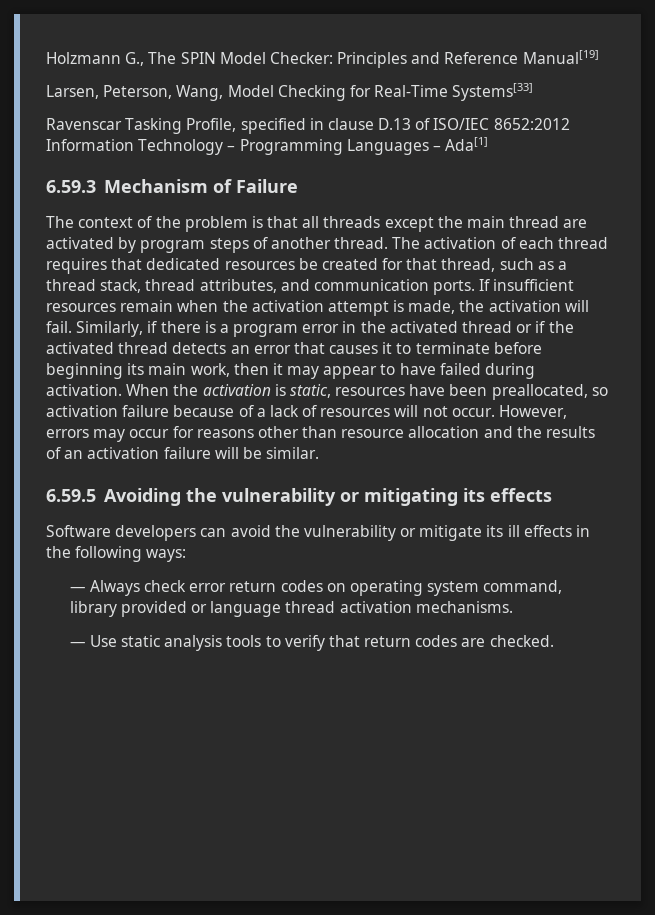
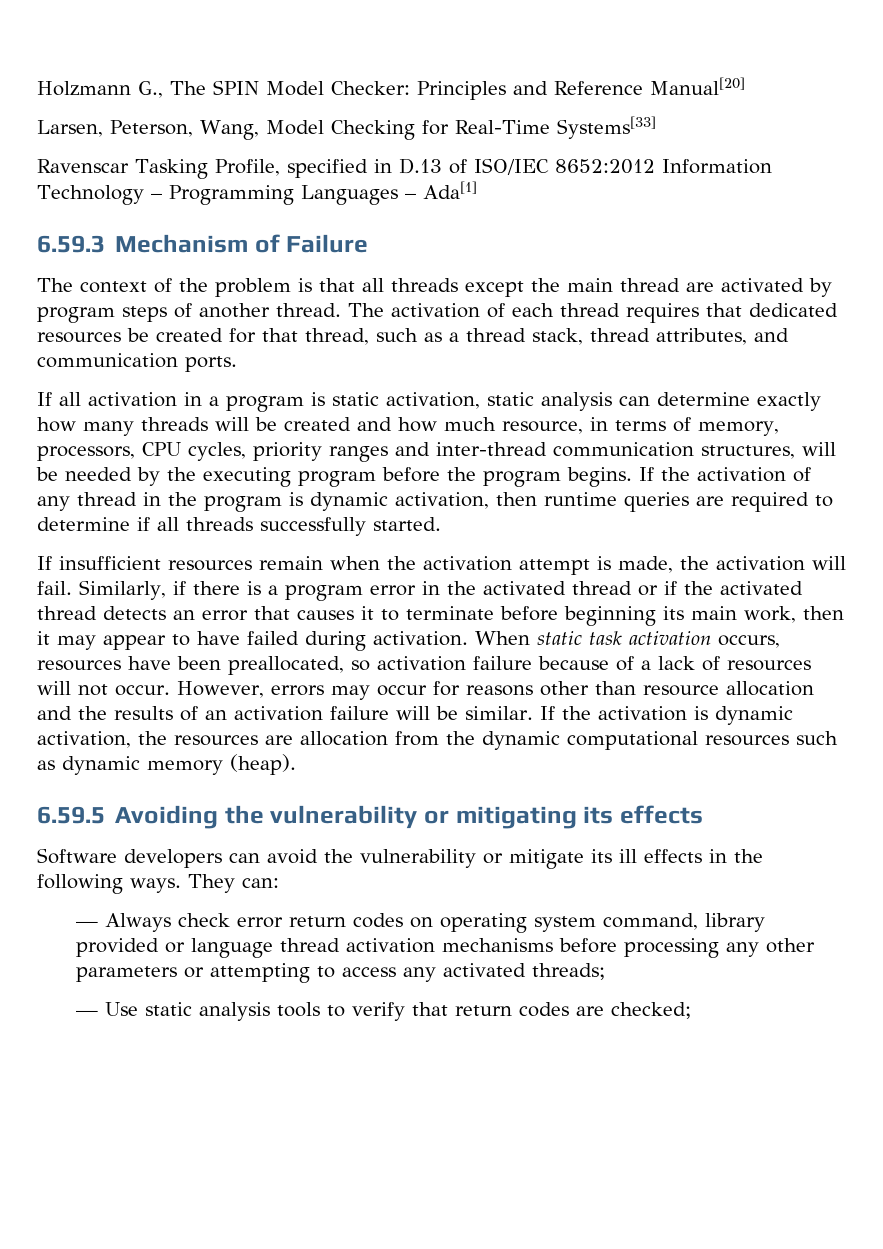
- Holzmann G., The SPIN Model Checker: Principles and Reference Manual[19]
+ Holzmann G., The SPIN Model Checker: Principles and Reference Manual[20]
- Ravenscar Tasking Profile, specified in clause D.13 of ISO/IEC 8652:2012 Information Technology – Programming Languages – Ada[1]
+ Ravenscar Tasking Profile, specified in D.13 of ISO/IEC 8652:2012 Information Technology – Programming Languages – Ada[1]
- The activation of each thread requires that dedicated resources be created for that thread, such as a thread stack, thread attributes, and communication ports. If insufficient resources remain when the activation attempt is made, the activation will fail.
+ The activation of each thread requires that dedicated resources be created for that thread, such as a thread stack, thread attributes, and communication ports.
+ If all activation in a program is static activation, static analysis can determine exactly how many threads will be created and how much resource, in terms of memory, processors, CPU cycles, priority ranges and inter-thread communication structures, will be needed by the executing program before the program begins. If the activation of any thread in the program is dynamic activation, then runtime queries are required to determine if all threads successfully started.
+ If insufficient resources remain when the activation attempt is made, the activation will fail.
- When the activation is static, resources have been preallocated, so activation failure because of a lack of resources will not occur.
+ When static task activation occurs, resources have been preallocated, so activation failure because of a lack of resources will not occur.
+ If the activation is dynamic activation, the resources are allocation from the dynamic computational resources such as dynamic memory (heap).
- Software developers can avoid the vulnerability or mitigate its ill effects in the following ways:
+ Software developers can avoid the vulnerability or mitigate its ill effects in the following ways. They can:
- — Always check error return codes on operating system command, library provided or language thread activation mechanisms.
+ — Always check error return codes on operating system command, library provided or language thread activation mechanisms before processing any other parameters or attempting to access any activated threads;
- — Use static analysis tools to verify that return codes are checked.
+ — Use static analysis tools to verify that return codes are checked;

